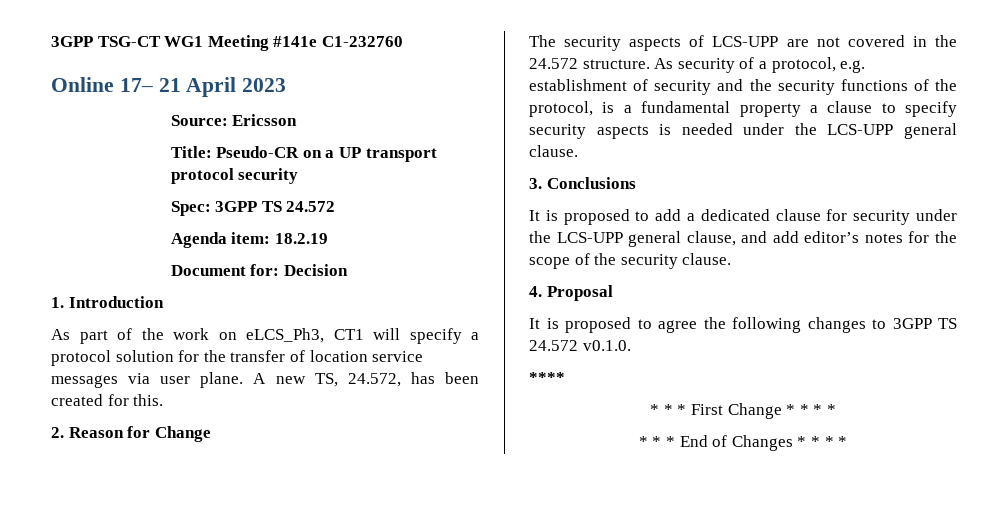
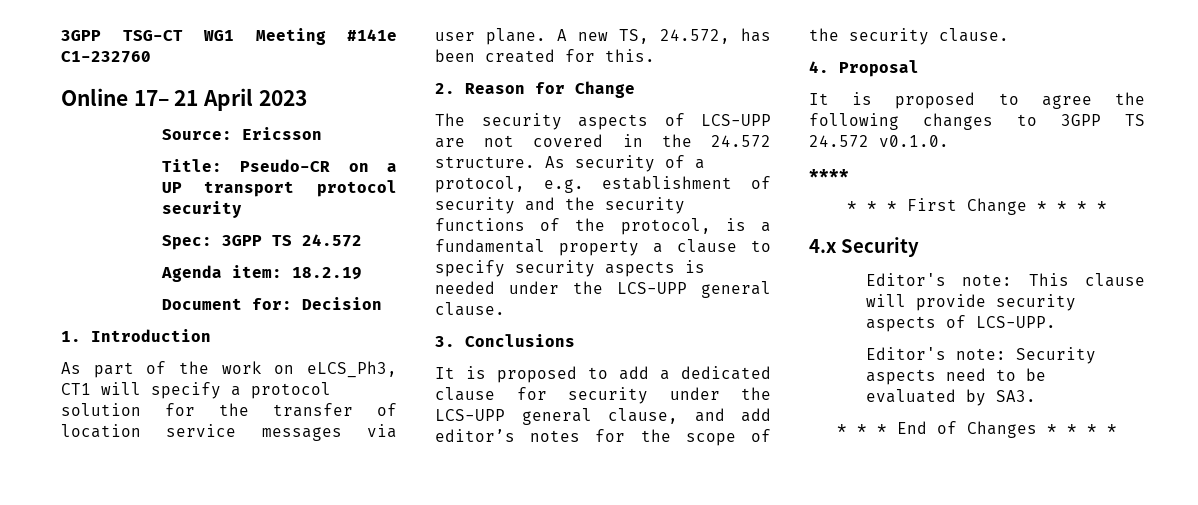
+ 4.x Security
+ Editor's note: This clause will provide security aspects of LCS-UPP.
+ Editor's note: Security aspects need to be evaluated by SA3.

